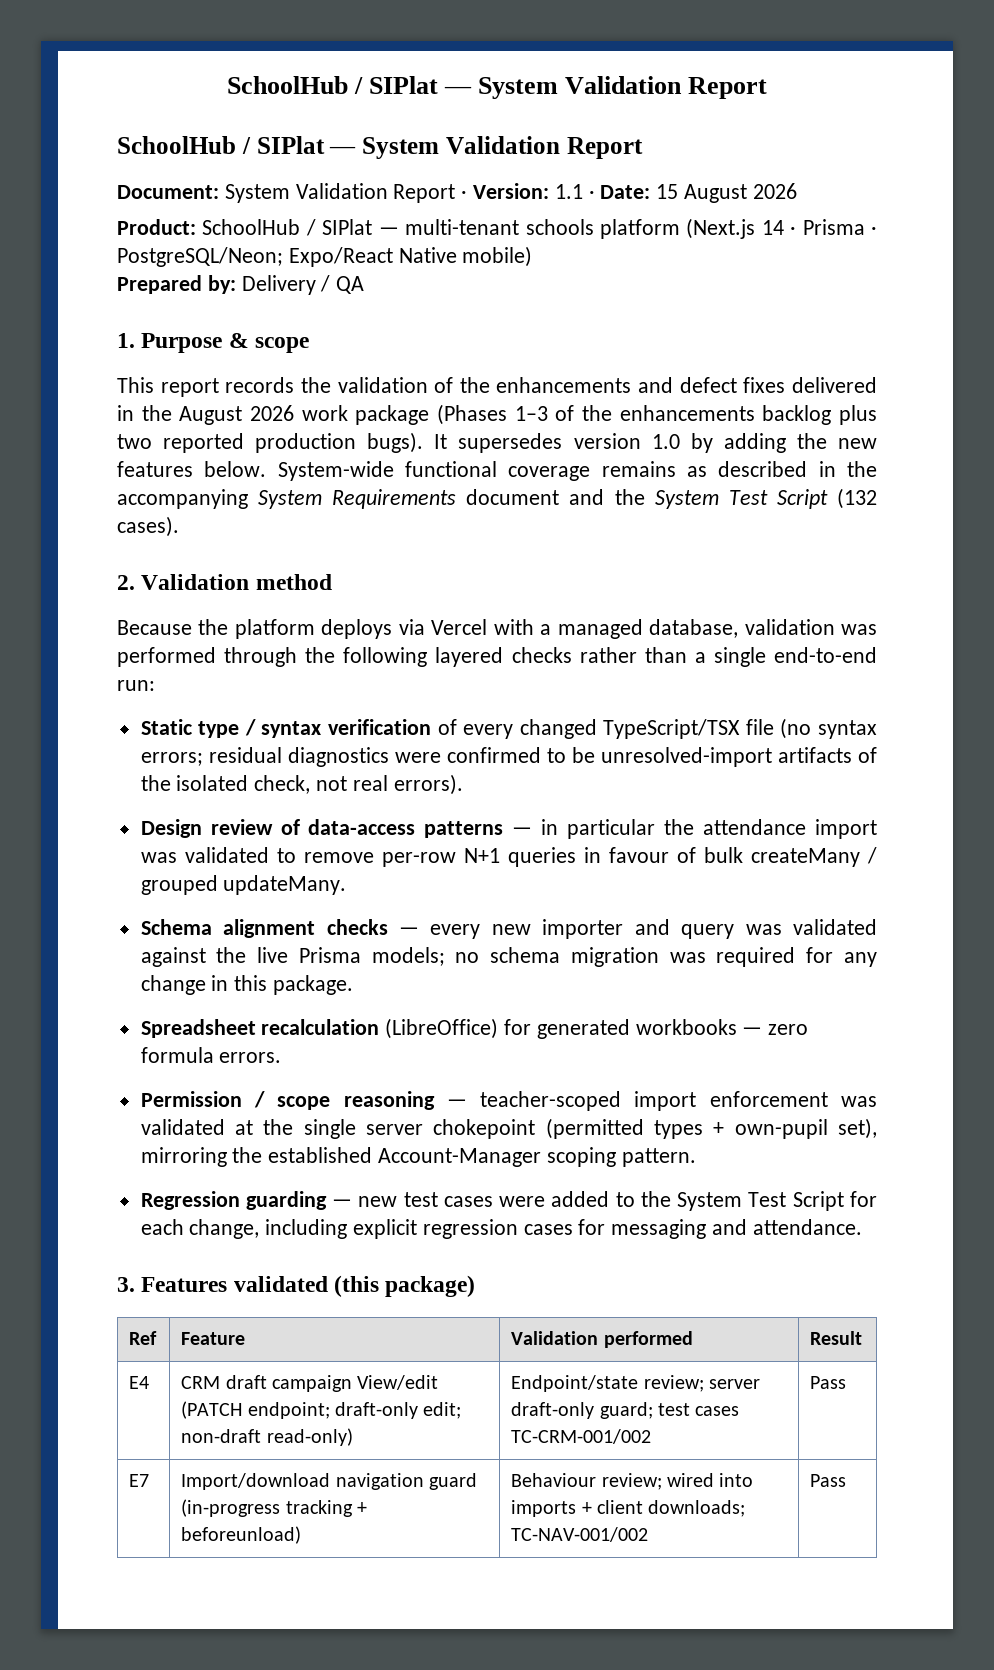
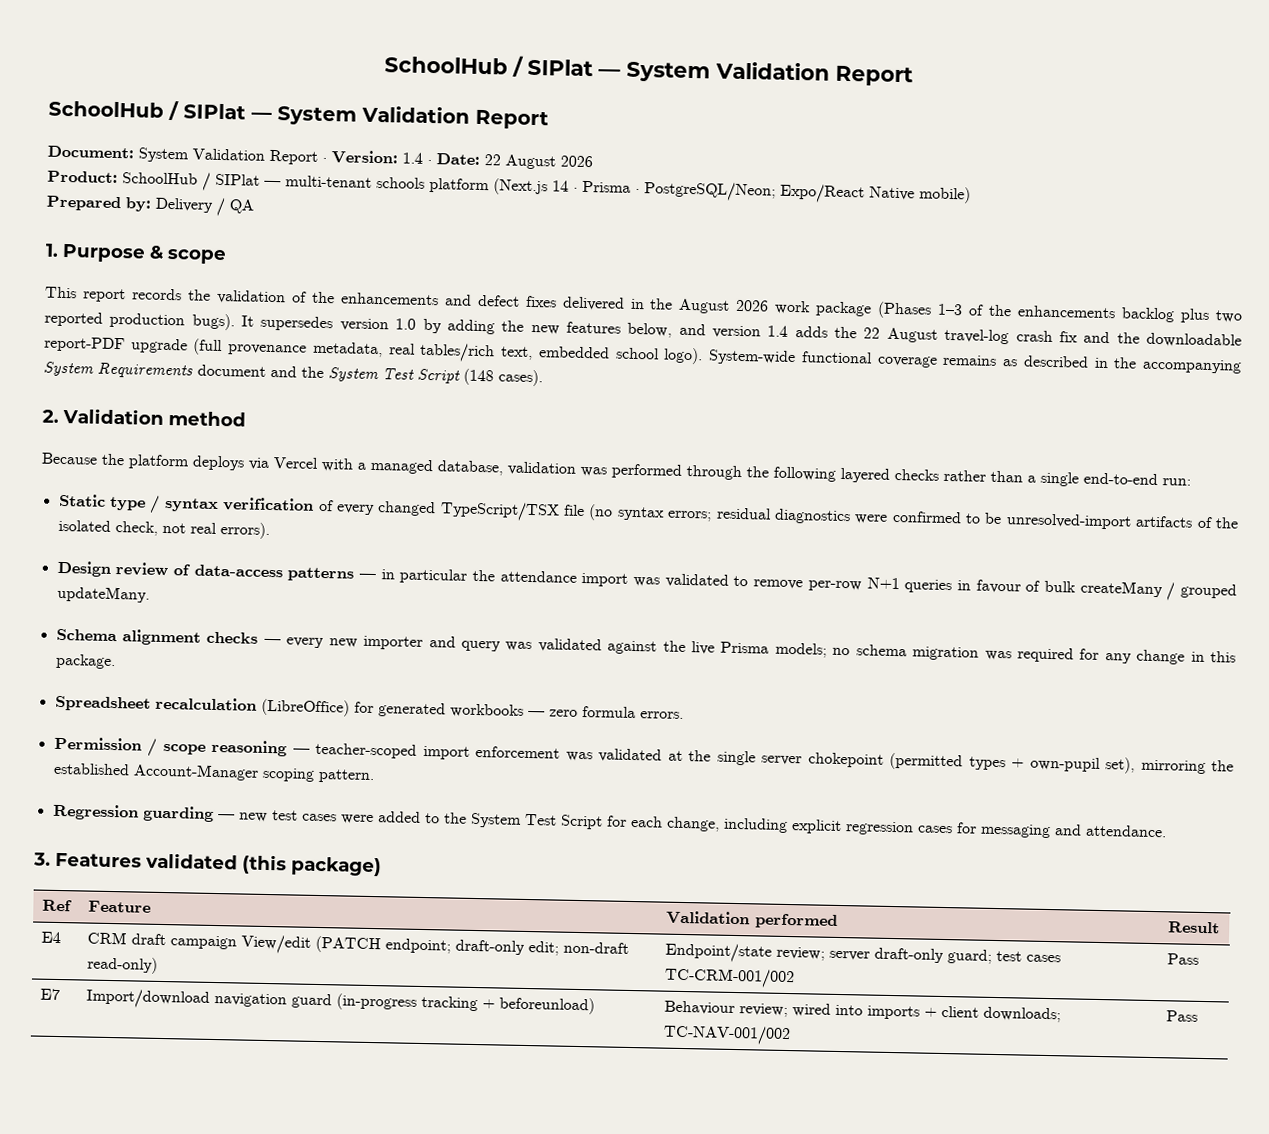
- Document: System Validation Report · Version: 1.1 · Date: 15 August 2026
+ Document: System Validation Report · Version: 1.4 · Date: 22 August 2026
- It supersedes version 1.0 by adding the new features below.
+ It supersedes version 1.0 by adding the new features below, and version 1.4 adds the 22 August travel-log crash fix and the downloadable report-PDF upgrade (full provenance metadata, real tables/rich text, embedded school logo).
- System-wide functional coverage remains as described in the accompanying System Requirements document and the System Test Script (132 cases).
+ System-wide functional coverage remains as described in the accompanying System Requirements document and the System Test Script (148 cases).

